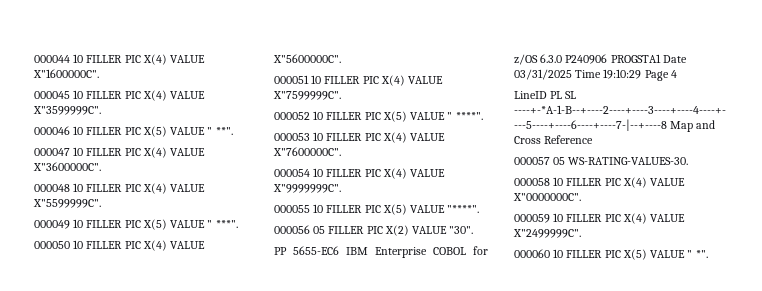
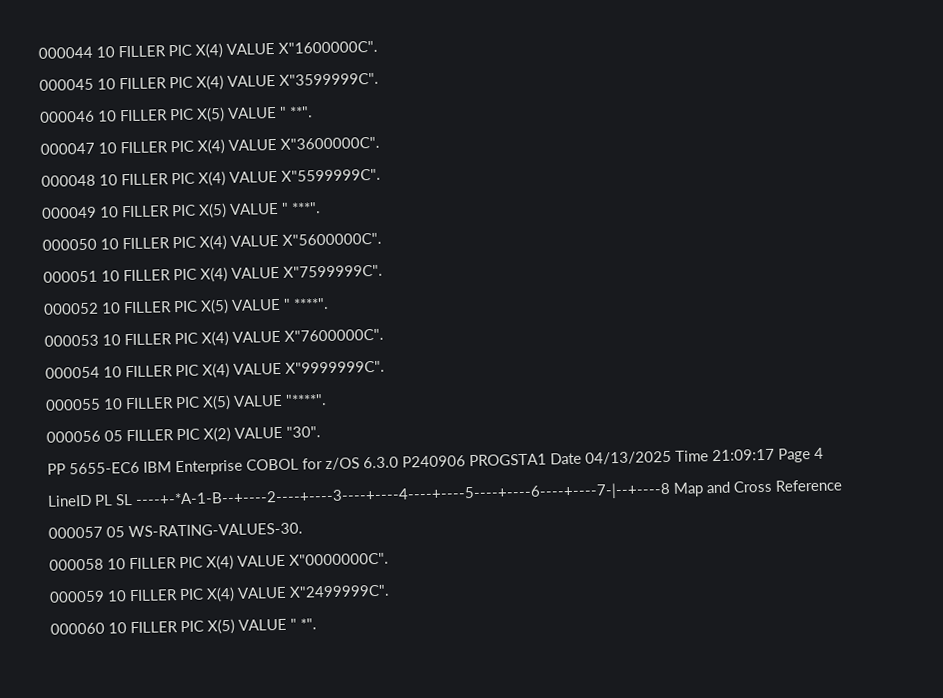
- PP 5655-EC6 IBM Enterprise COBOL for z/OS 6.3.0 P240906 PROGSTA1 Date 03/31/2025 Time 19:10:29 Page 4
+ PP 5655-EC6 IBM Enterprise COBOL for z/OS 6.3.0 P240906 PROGSTA1 Date 04/13/2025 Time 21:09:17 Page 4

